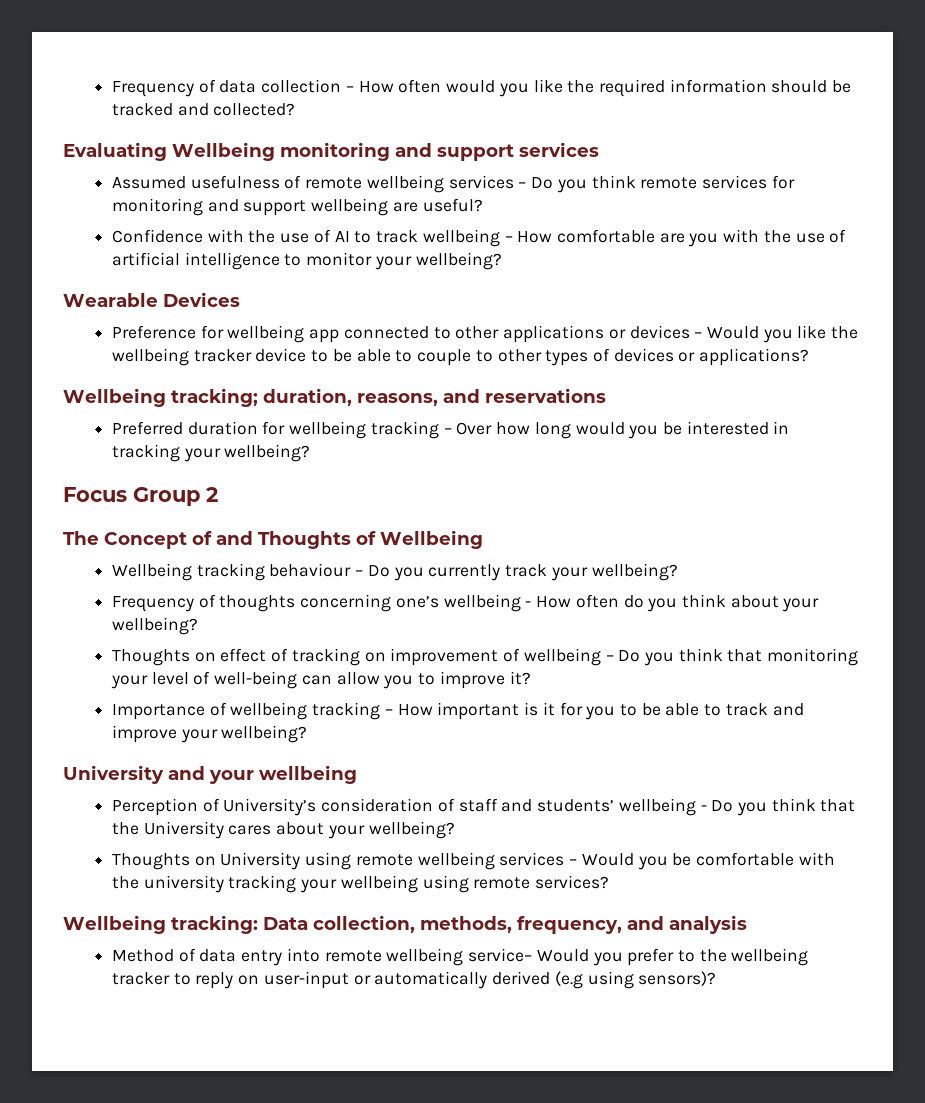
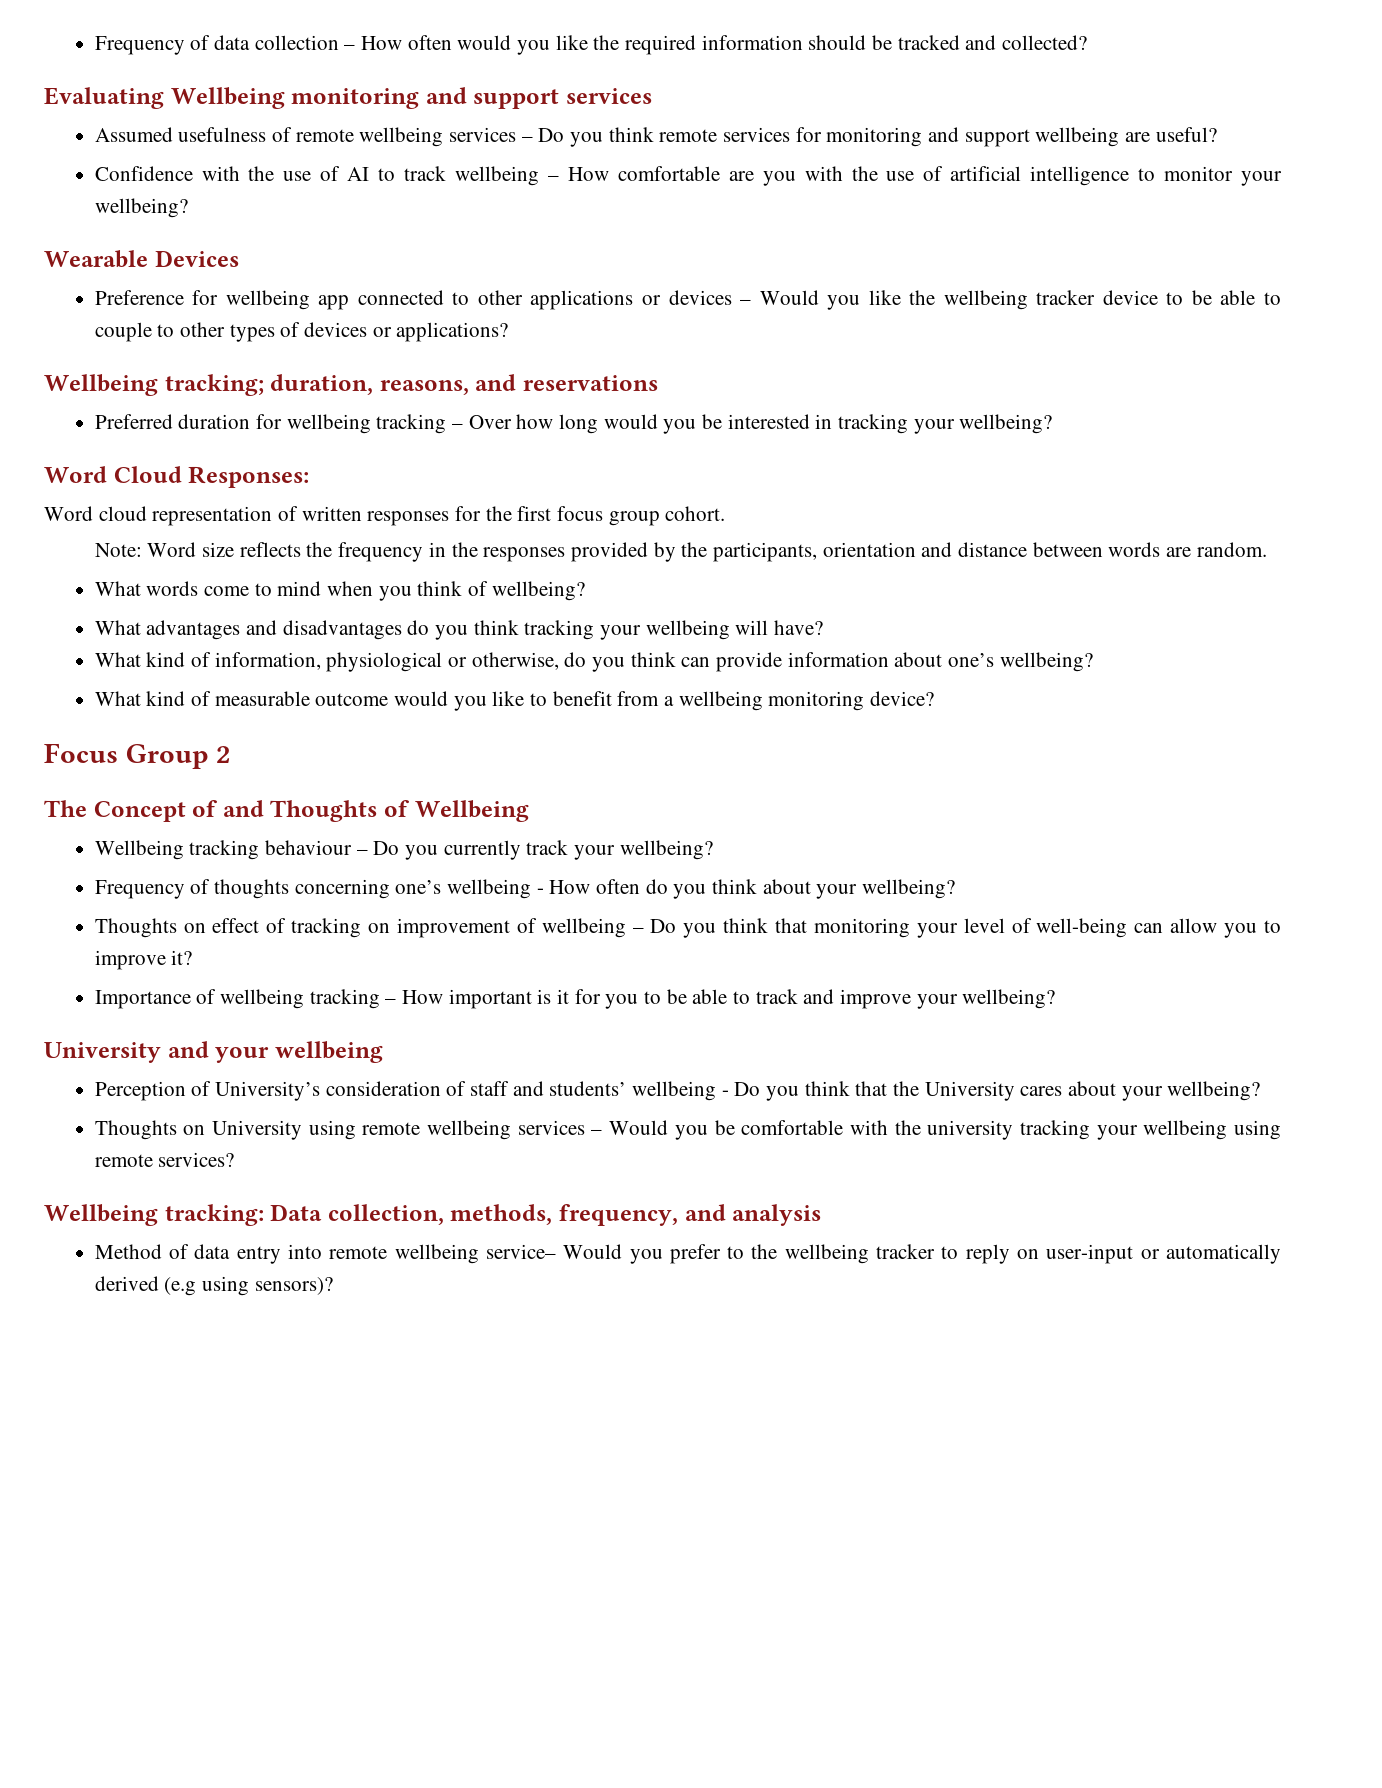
+ Word Cloud Responses:
+ Word cloud representation of written responses for the first focus group cohort.
+ Note: Word size reflects the frequency in the responses provided by the participants, orientation and distance between words are random.
+ What words come to mind when you think of wellbeing?
+ What advantages and disadvantages do you think tracking your wellbeing will have?
+ What kind of information, physiological or otherwise, do you think can provide information about one’s wellbeing?
+ What kind of measurable outcome would you like to benefit from a wellbeing monitoring device?

